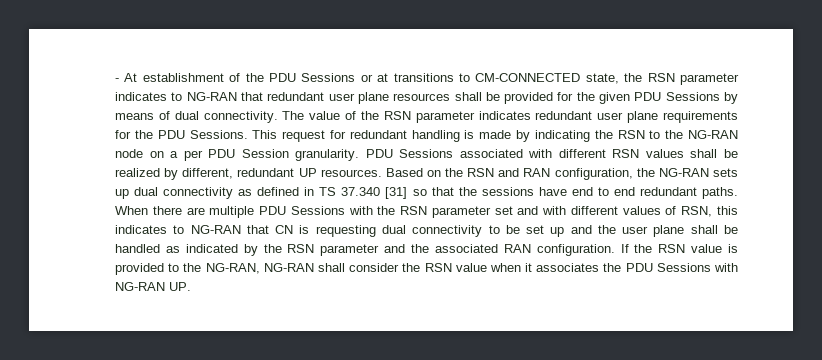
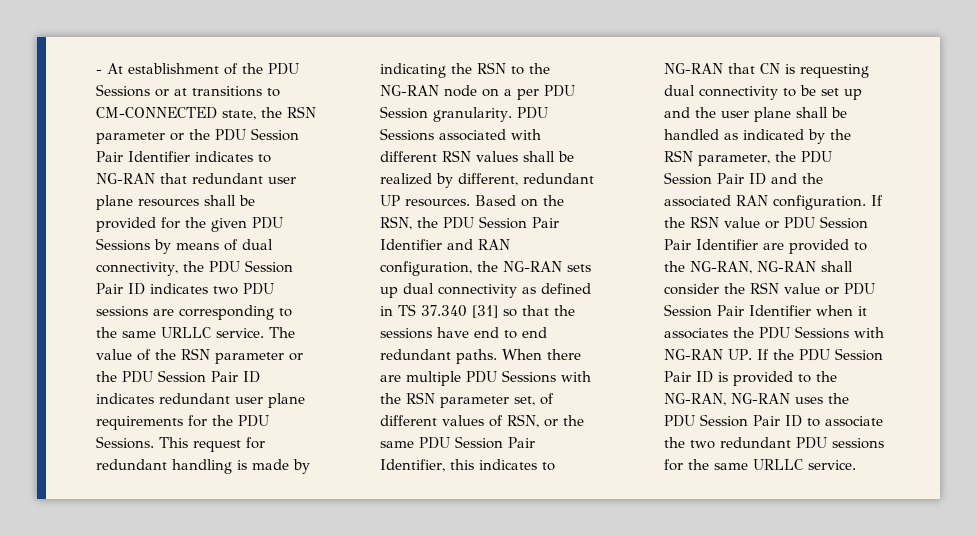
- - At establishment of the PDU Sessions or at transitions to CM-CONNECTED state, the RSN parameter indicates to NG-RAN that redundant user plane resources shall be provided for the given PDU Sessions by means of dual connectivity.
+ - At establishment of the PDU Sessions or at transitions to CM-CONNECTED state, the RSN parameter or the PDU Session Pair Identifier indicates to NG-RAN that redundant user plane resources shall be provided for the given PDU Sessions by means of dual connectivity, the PDU Session Pair ID indicates two PDU sessions are corresponding to the same URLLC service.
- The value of the RSN parameter indicates redundant user plane requirements for the PDU Sessions.
+ The value of the RSN parameter or the PDU Session Pair ID indicates redundant user plane requirements for the PDU Sessions.
- Based on the RSN and RAN configuration, the NG-RAN sets up dual connectivity as defined in TS 37.340 [31] so that the sessions have end to end redundant paths.
+ Based on the RSN, the PDU Session Pair Identifier and RAN configuration, the NG-RAN sets up dual connectivity as defined in TS 37.340 [31] so that the sessions have end to end redundant paths.
- When there are multiple PDU Sessions with the RSN parameter set and with different values of RSN, this indicates to NG-RAN that CN is requesting dual connectivity to be set up and the user plane shall be handled as indicated by the RSN parameter and the associated RAN configuration.
+ When there are multiple PDU Sessions with the RSN parameter set, of different values of RSN, or the same PDU Session Pair Identifier, this indicates to NG-RAN that CN is requesting dual connectivity to be set up and the user plane shall be handled as indicated by the RSN parameter, the PDU Session Pair ID and the associated RAN configuration.
- If the RSN value is provided to the NG-RAN, NG-RAN shall consider the RSN value when it associates the PDU Sessions with NG-RAN UP.
+ If the RSN value or PDU Session Pair Identifier are provided to the NG-RAN, NG-RAN shall consider the RSN value or PDU Session Pair Identifier when it associates the PDU Sessions with NG-RAN UP. If the PDU Session Pair ID is provided to the NG-RAN, NG-RAN uses the PDU Session Pair ID to associate the two redundant PDU sessions for the same URLLC service.

